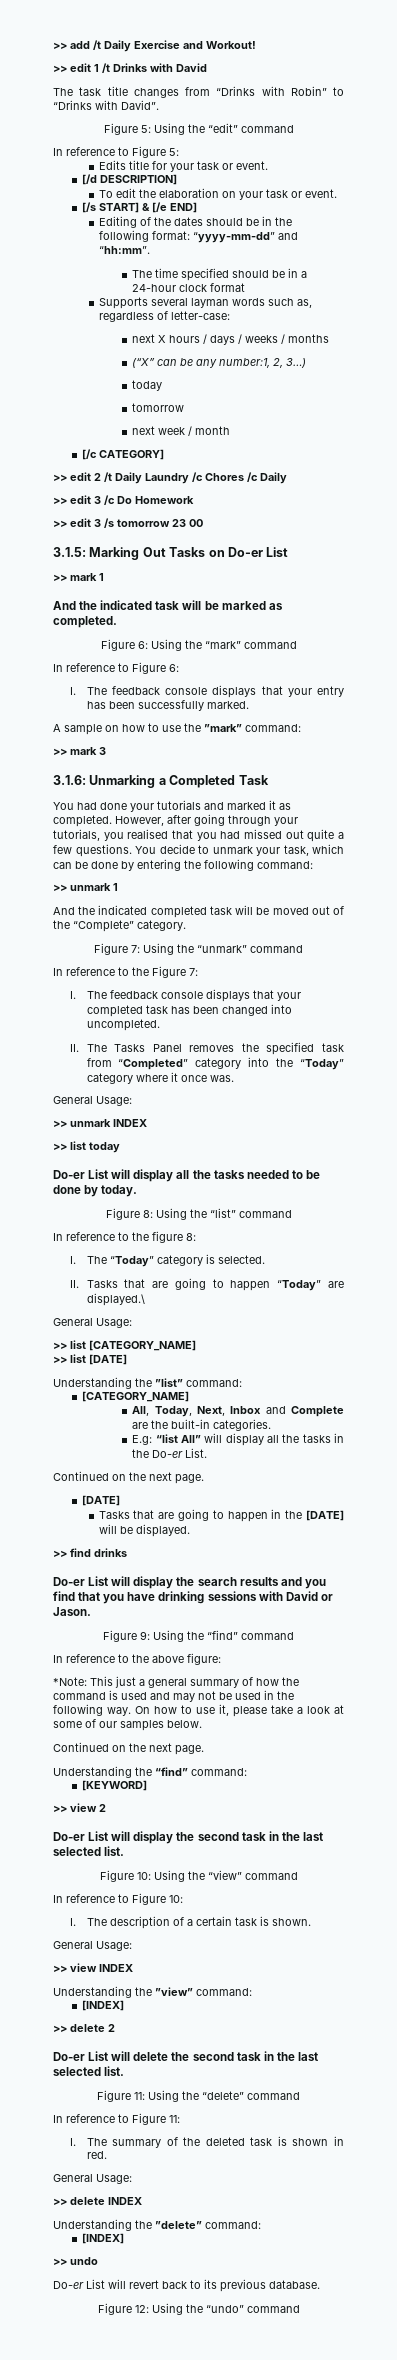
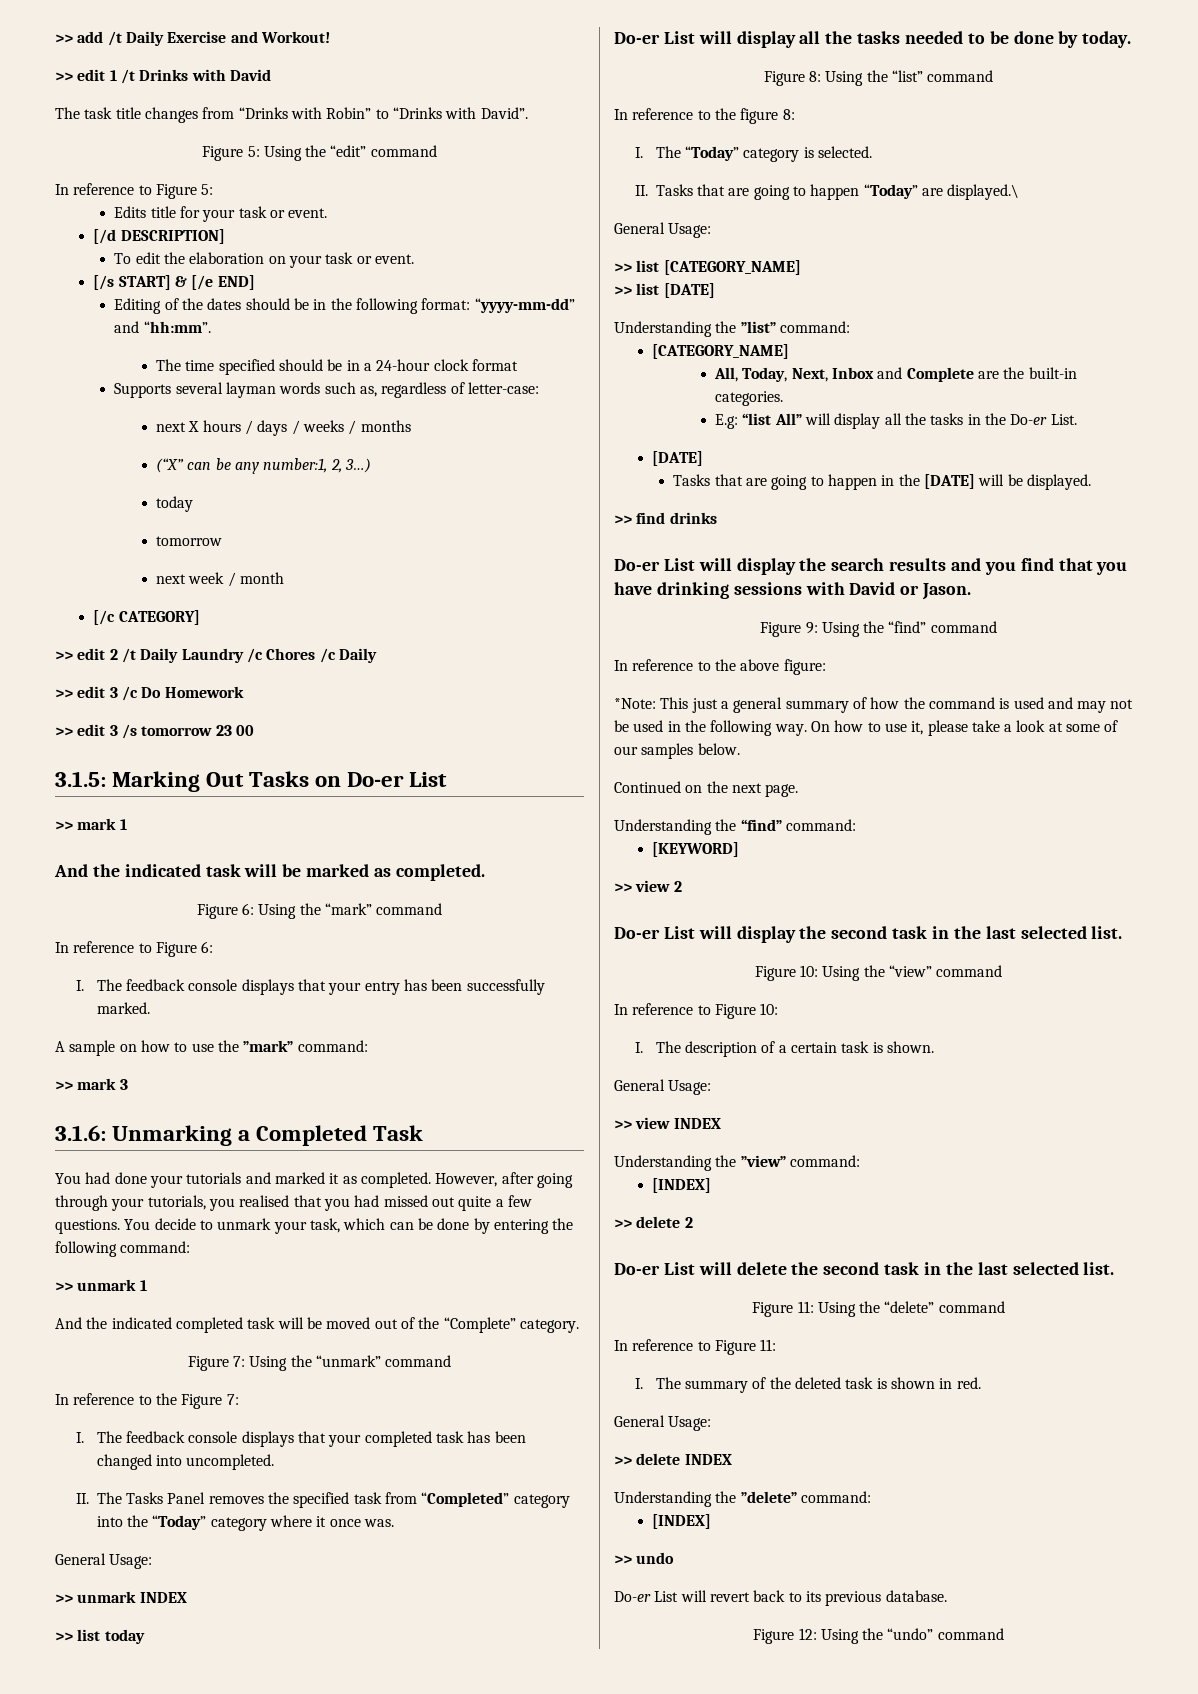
  E.g: “list All” will display all the tasks in the Do-er List.
- Continued on the next page.

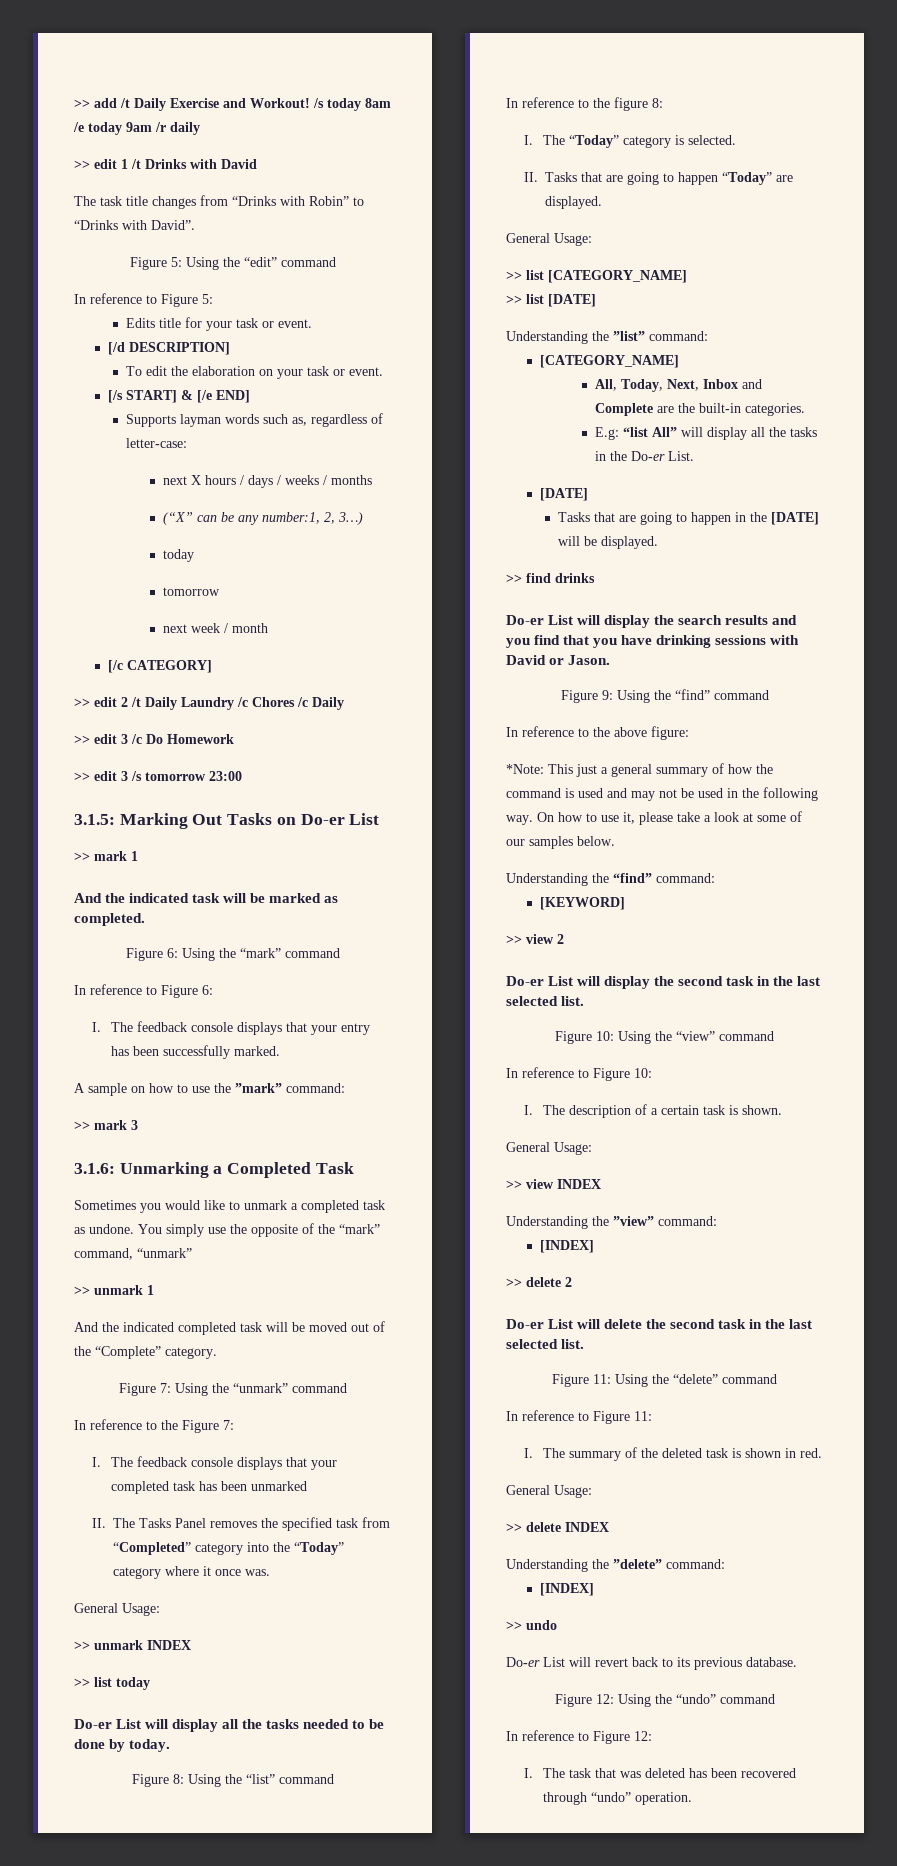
+ /s today 8am /e today 9am /r daily
- Editing of the dates should be in the following format: “yyyy-mm-dd” and “hh:mm”.
- The time specified should be in a 24-hour clock format
- Supports several layman words such as, regardless of letter-case:
+ Supports layman words such as, regardless of letter-case:
- >> edit 3 /s tomorrow 23 00
+ >> edit 3 /s tomorrow 23:00
- You had done your tutorials and marked it as completed. However, after going through your tutorials, you realised that you had missed out quite a few questions. You decide to unmark your task, which can be done by entering the following command:
+ Sometimes you would like to unmark a completed task as undone. You simply use the opposite of the “mark” command, “unmark”
- I. The feedback console displays that your completed task has been changed into uncompleted.
+ I. The feedback console displays that your completed task has been unmarked
- II. Tasks that are going to happen “Today” are displayed.\
+ II. Tasks that are going to happen “Today” are displayed.
- Continued on the next page.
+ In reference to Figure 12:
+ I. The task that was deleted has been recovered through “undo” operation.

